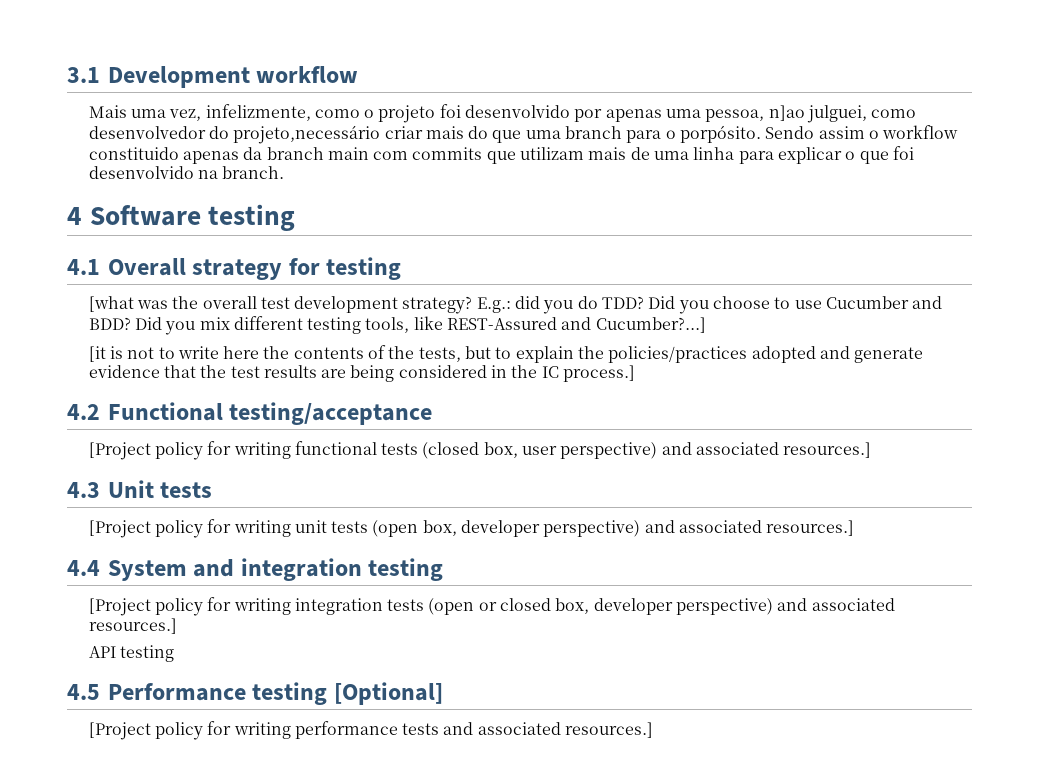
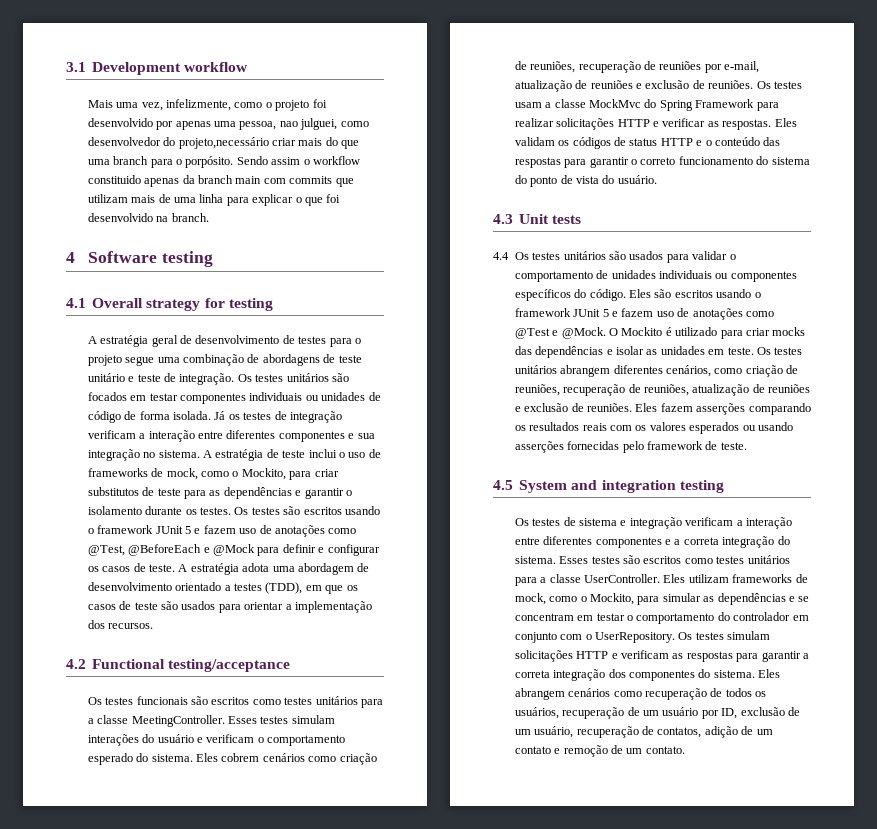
- Mais uma vez, infelizmente, como o projeto foi desenvolvido por apenas uma pessoa, n]ao julguei, como desenvolvedor do projeto,necessário criar mais do que uma branch para o porpósito.
+ Mais uma vez, infelizmente, como o projeto foi desenvolvido por apenas uma pessoa, nao julguei, como desenvolvedor do projeto,necessário criar mais do que uma branch para o porpósito.
- [what was the overall test development strategy? E.g.: did you do TDD? Did you choose to use Cucumber and BDD? Did you mix different testing tools, like REST-Assured and Cucumber?...]
- [it is not to write here the contents of the tests, but to explain the policies/practices adopted and generate evidence that the test results are being considered in the IC process.]
+ A estratégia geral de desenvolvimento de testes para o projeto segue uma combinação de abordagens de teste unitário e teste de integração. Os testes unitários são focados em testar componentes individuais ou unidades de código de forma isolada. Já os testes de integração verificam a interação entre diferentes componentes e sua integração no sistema. A estratégia de teste inclui o uso de frameworks de mock, como o Mockito, para criar substitutos de teste para as dependências e garantir o isolamento durante os testes. Os testes são escritos usando o framework JUnit 5 e fazem uso de anotações como @Test, @BeforeEach e @Mock para definir e configurar os casos de teste. A estratégia adota uma abordagem de desenvolvimento orientado a testes (TDD), em que os casos de teste são usados para orientar a implementação dos recursos.
  4.2 Functional testing/acceptance
- [Project policy for writing functional tests (closed box, user perspective) and associated resources.]
+ Os testes funcionais são escritos como testes unitários para a classe MeetingController. Esses testes simulam interações do usuário e verificam o comportamento esperado do sistema. Eles cobrem cenários como criação de reuniões, recuperação de reuniões por e-mail, atualização de reuniões e exclusão de reuniões. Os testes usam a classe MockMvc do Spring Framework para realizar solicitações HTTP e verificar as respostas. Eles validam os códigos de status HTTP e o conteúdo das respostas para garantir o correto funcionamento do sistema do ponto de vista do usuário.
  4.3 Unit tests
- [Project policy for writing unit tests (open box, developer perspective) and associated resources.]
- 4.4 System and integration testing
- [Project policy for writing integration tests (open or closed box, developer perspective) and associated resources.]
- API testing
- 4.5 Performance testing [Optional]
- [Project policy for writing performance tests and associated resources.]
+ 4.4 Os testes unitários são usados para validar o comportamento de unidades individuais ou componentes específicos do código. Eles são escritos usando o framework JUnit 5 e fazem uso de anotações como @Test e @Mock. O Mockito é utilizado para criar mocks das dependências e isolar as unidades em teste. Os testes unitários abrangem diferentes cenários, como criação de reuniões, recuperação de reuniões, atualização de reuniões e exclusão de reuniões. Eles fazem asserções comparando os resultados reais com os valores esperados ou usando asserções fornecidas pelo framework de teste.
+ 4.5 System and integration testing
+ Os testes de sistema e integração verificam a interação entre diferentes componentes e a correta integração do sistema. Esses testes são escritos como testes unitários para a classe UserController. Eles utilizam frameworks de mock, como o Mockito, para simular as dependências e se concentram em testar o comportamento do controlador em conjunto com o UserRepository. Os testes simulam solicitações HTTP e verificam as respostas para garantir a correta integração dos componentes do sistema. Eles abrangem cenários como recuperação de todos os usuários, recuperação de um usuário por ID, exclusão de um usuário, recuperação de contatos, adição de um contato e remoção de um contato.

